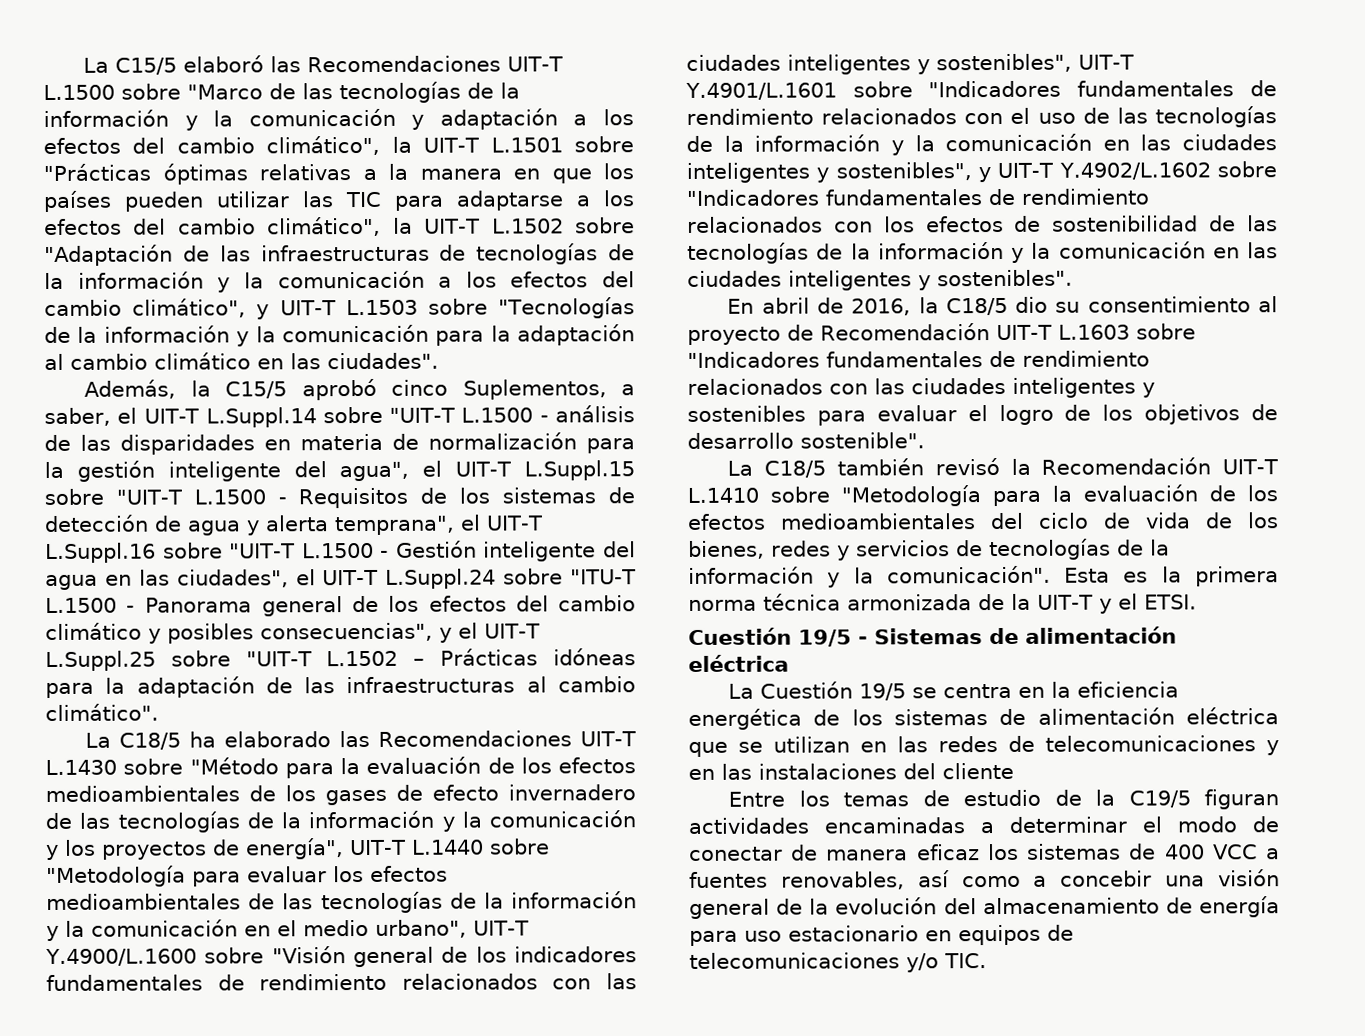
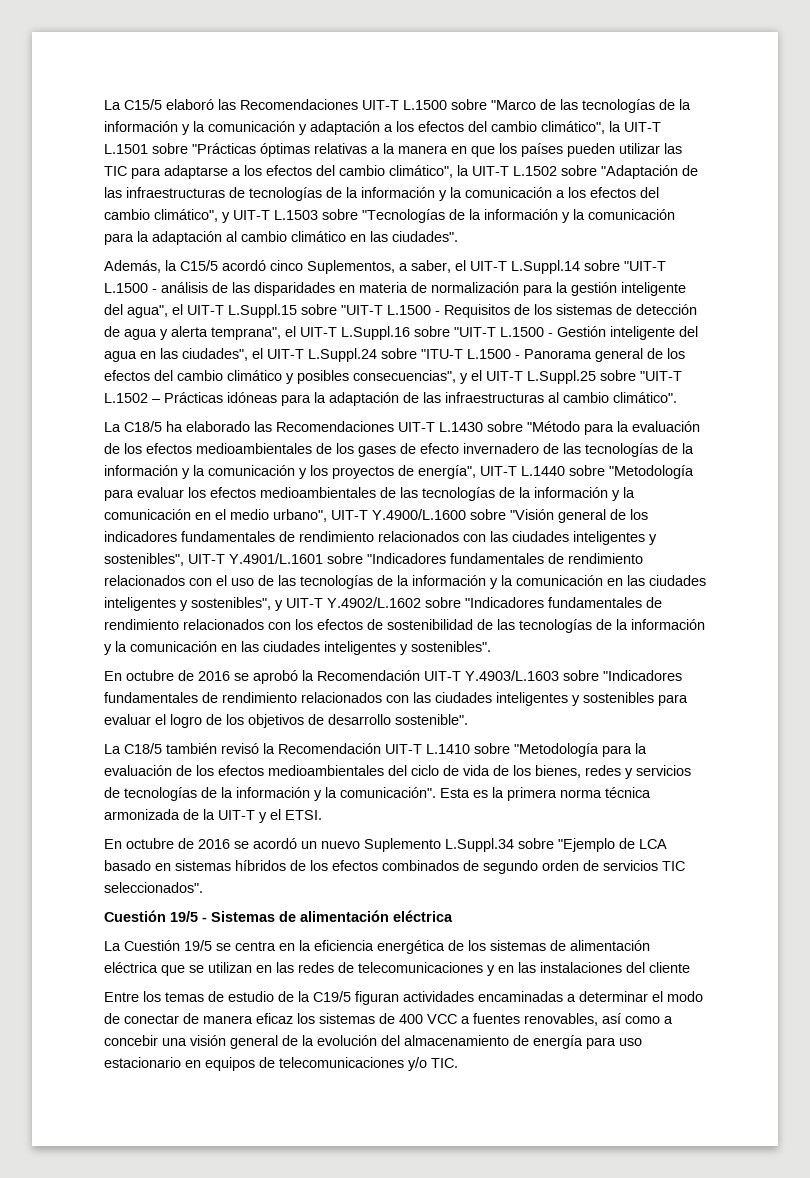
- Además, la C15/5 aprobó cinco Suplementos, a saber, el UIT-T L.Suppl.14 sobre "UIT-T L.1500 - análisis de las disparidades en materia de normalización para la gestión inteligente del agua", el UIT-T L.Suppl.15 sobre "UIT-T L.1500 - Requisitos de los sistemas de detección de agua y alerta temprana", el UIT-T L.Suppl.16 sobre "UIT-T L.1500 - Gestión inteligente del agua en las ciudades", el UIT-T L.Suppl.24 sobre "ITU-T L.1500 - Panorama general de los efectos del cambio climático y posibles consecuencias", y el UIT-T L.Suppl.25 sobre "UIT-T L.1502 – Prácticas idóneas para la adaptación de las infraestructuras al cambio climático".
+ Además, la C15/5 acordó cinco Suplementos, a saber, el UIT-T L.Suppl.14 sobre "UIT-T L.1500 - análisis de las disparidades en materia de normalización para la gestión inteligente del agua", el UIT-T L.Suppl.15 sobre "UIT-T L.1500 - Requisitos de los sistemas de detección de agua y alerta temprana", el UIT-T L.Suppl.16 sobre "UIT-T L.1500 - Gestión inteligente del agua en las ciudades", el UIT-T L.Suppl.24 sobre "ITU-T L.1500 - Panorama general de los efectos del cambio climático y posibles consecuencias", y el UIT-T L.Suppl.25 sobre "UIT-T L.1502 – Prácticas idóneas para la adaptación de las infraestructuras al cambio climático".
- En abril de 2016, la C18/5 dio su consentimiento al proyecto de Recomendación UIT-T L.1603 sobre "Indicadores fundamentales de rendimiento relacionados con las ciudades inteligentes y sostenibles para evaluar el logro de los objetivos de desarrollo sostenible".
+ En octubre de 2016 se aprobó la Recomendación UIT-T Y.4903/L.1603 sobre "Indicadores fundamentales de rendimiento relacionados con las ciudades inteligentes y sostenibles para evaluar el logro de los objetivos de desarrollo sostenible".
+ En octubre de 2016 se acordó un nuevo Suplemento L.Suppl.34 sobre "Ejemplo de LCA basado en sistemas híbridos de los efectos combinados de segundo orden de servicios TIC seleccionados".

